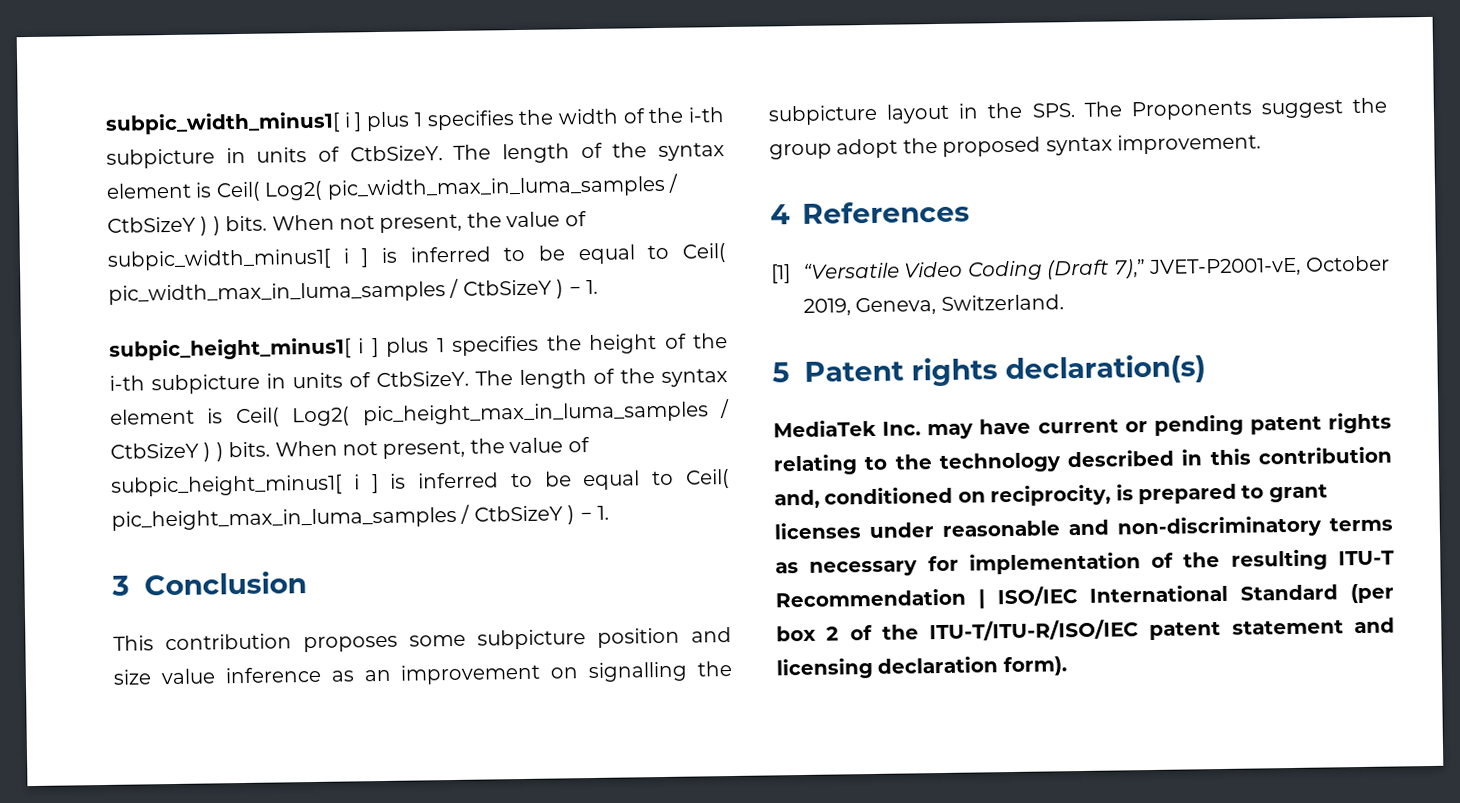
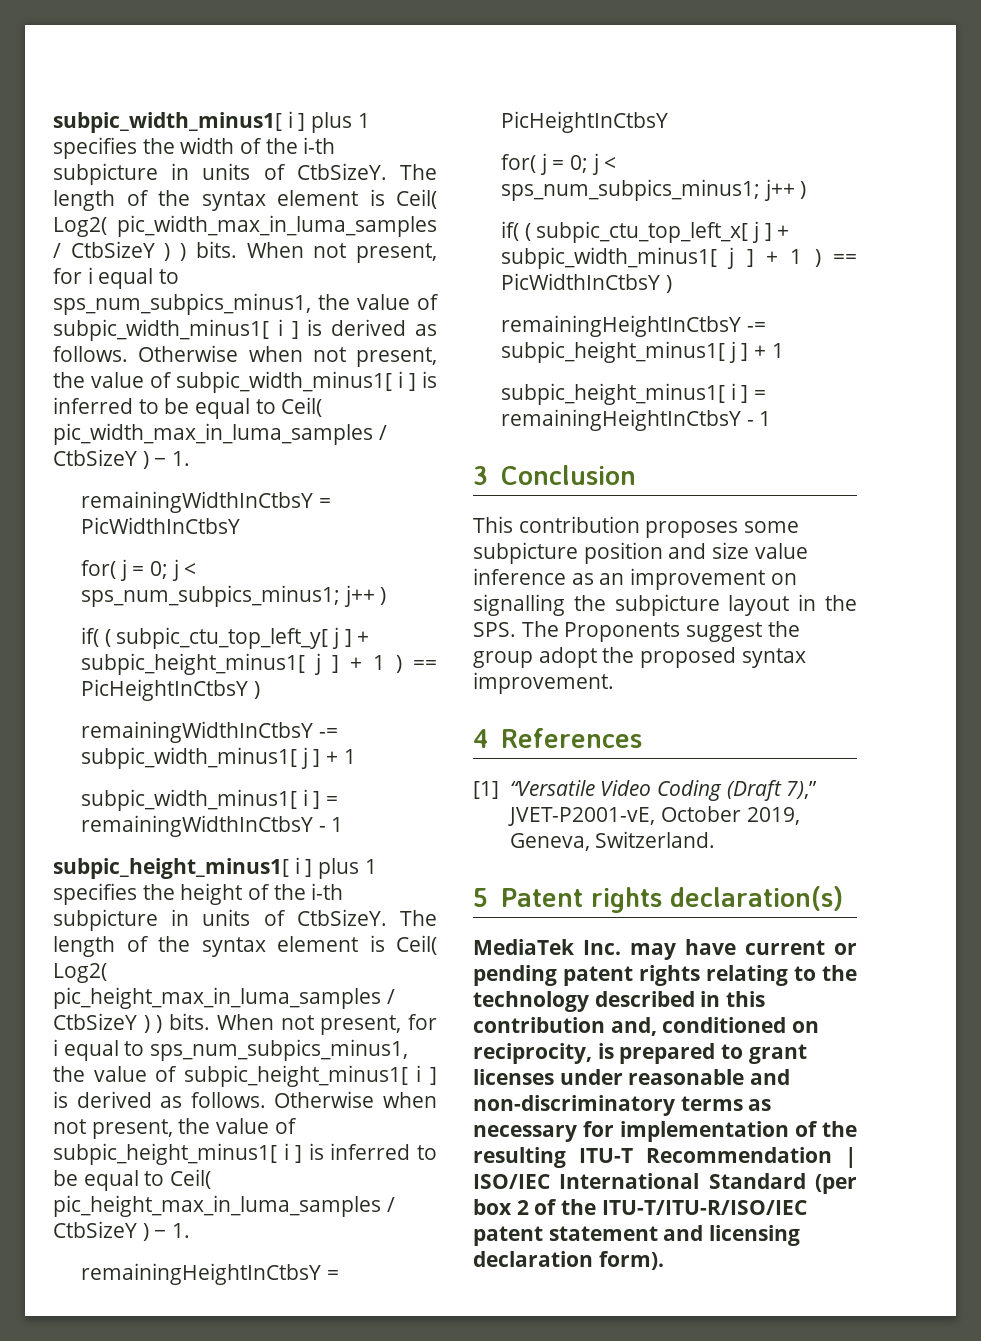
- When not present, the value of subpic_width_minus1[ i ] is inferred to be equal to Ceil( pic_width_max_in_luma_samples / CtbSizeY ) − 1.
+ When not present, for i equal to sps_num_subpics_minus1, the value of subpic_width_minus1[ i ] is derived as follows. Otherwise when not present, the value of subpic_width_minus1[ i ] is inferred to be equal to Ceil( pic_width_max_in_luma_samples / CtbSizeY ) − 1.
+ remainingWidthInCtbsY = PicWidthInCtbsY
+ for( j = 0; j < sps_num_subpics_minus1; j++ )
+ if( ( subpic_ctu_top_left_y[ j ] + subpic_height_minus1[ j ] + 1 ) == PicHeightInCtbsY )
+ remainingWidthInCtbsY -= subpic_width_minus1[ j ] + 1
+ subpic_width_minus1[ i ] = remainingWidthInCtbsY - 1
- When not present, the value of subpic_height_minus1[ i ] is inferred to be equal to Ceil( pic_height_max_in_luma_samples / CtbSizeY ) − 1.
+ When not present, for i equal to sps_num_subpics_minus1, the value of subpic_height_minus1[ i ] is derived as follows. Otherwise when not present, the value of subpic_height_minus1[ i ] is inferred to be equal to Ceil( pic_height_max_in_luma_samples / CtbSizeY ) − 1.
+ remainingHeightInCtbsY = PicHeightInCtbsY
+ for( j = 0; j < sps_num_subpics_minus1; j++ )
+ if( ( subpic_ctu_top_left_x[ j ] + subpic_width_minus1[ j ] + 1 ) == PicWidthInCtbsY )
+ remainingHeightInCtbsY -= subpic_height_minus1[ j ] + 1
+ subpic_height_minus1[ i ] = remainingHeightInCtbsY - 1

